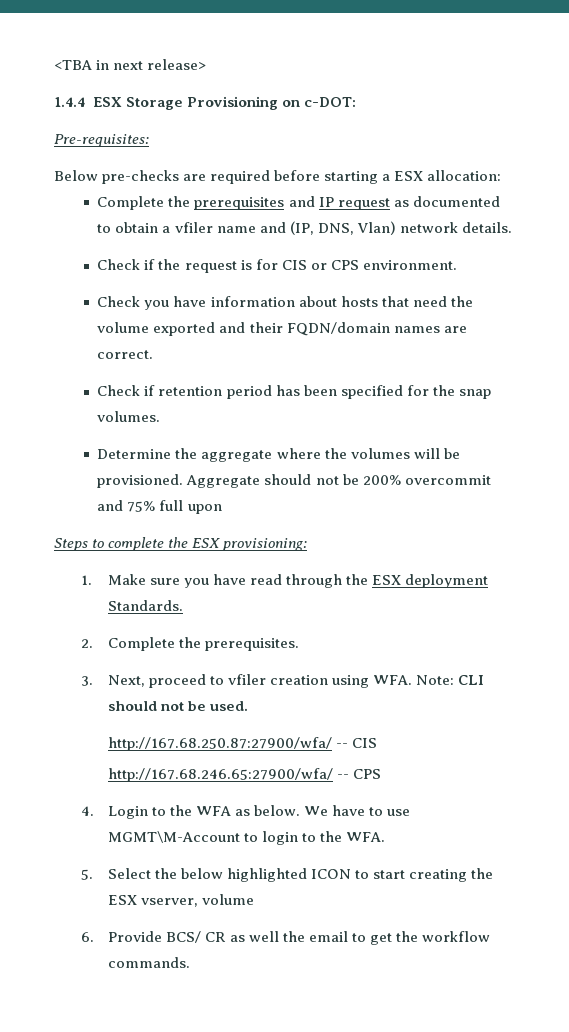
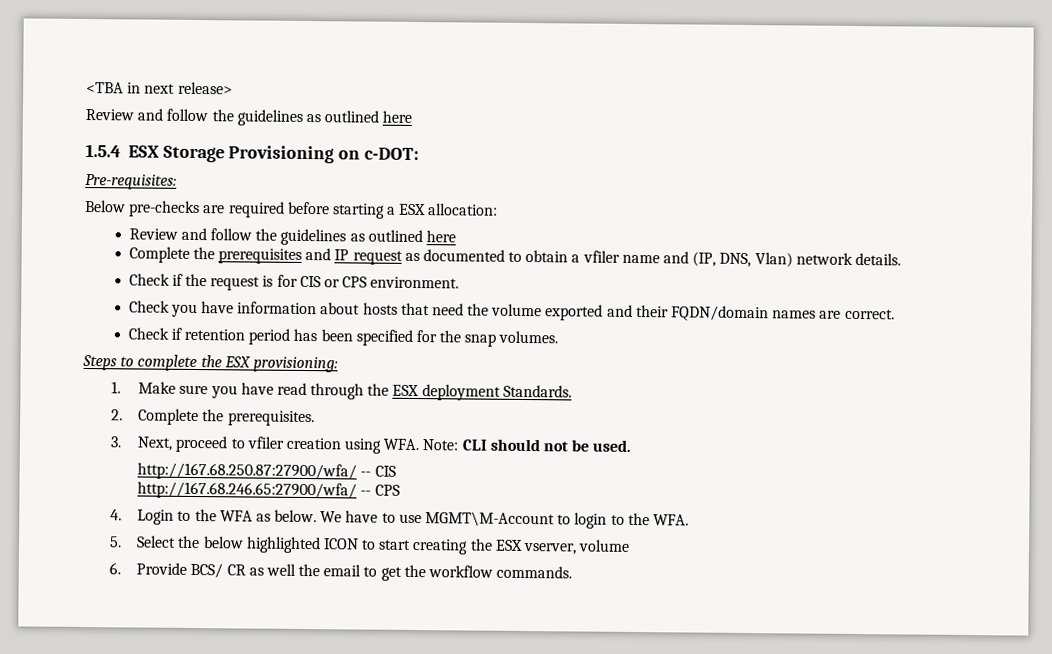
  <TBA in next release>
- 1.4.4 ESX Storage Provisioning on c-DOT:
+ Review and follow the guidelines as outlined here
+ 1.5.4 ESX Storage Provisioning on c-DOT:
  Below pre-checks are required before starting a ESX allocation:
+ Review and follow the guidelines as outlined here
- Determine the aggregate where the volumes will be provisioned. Aggregate should not be 200% overcommit and 75% full upon

